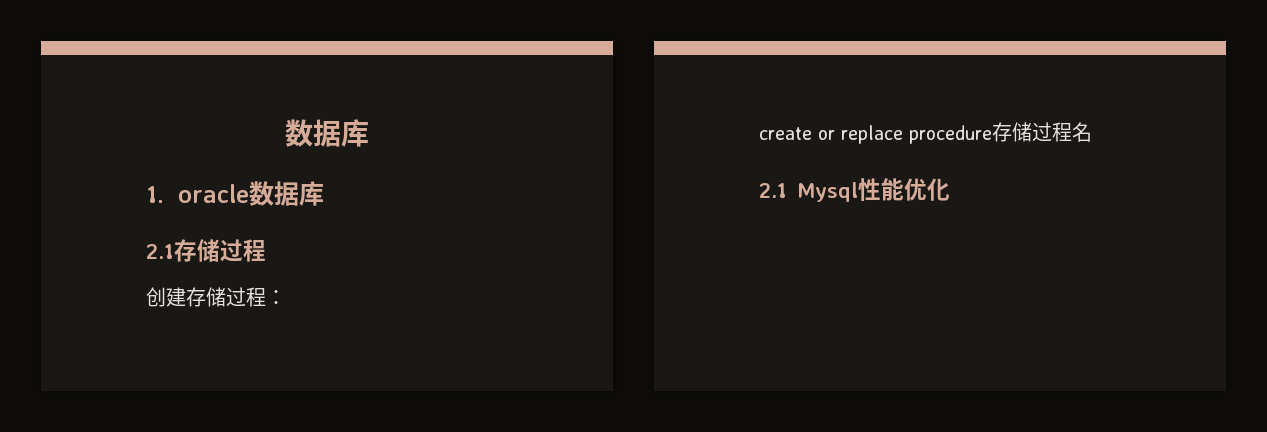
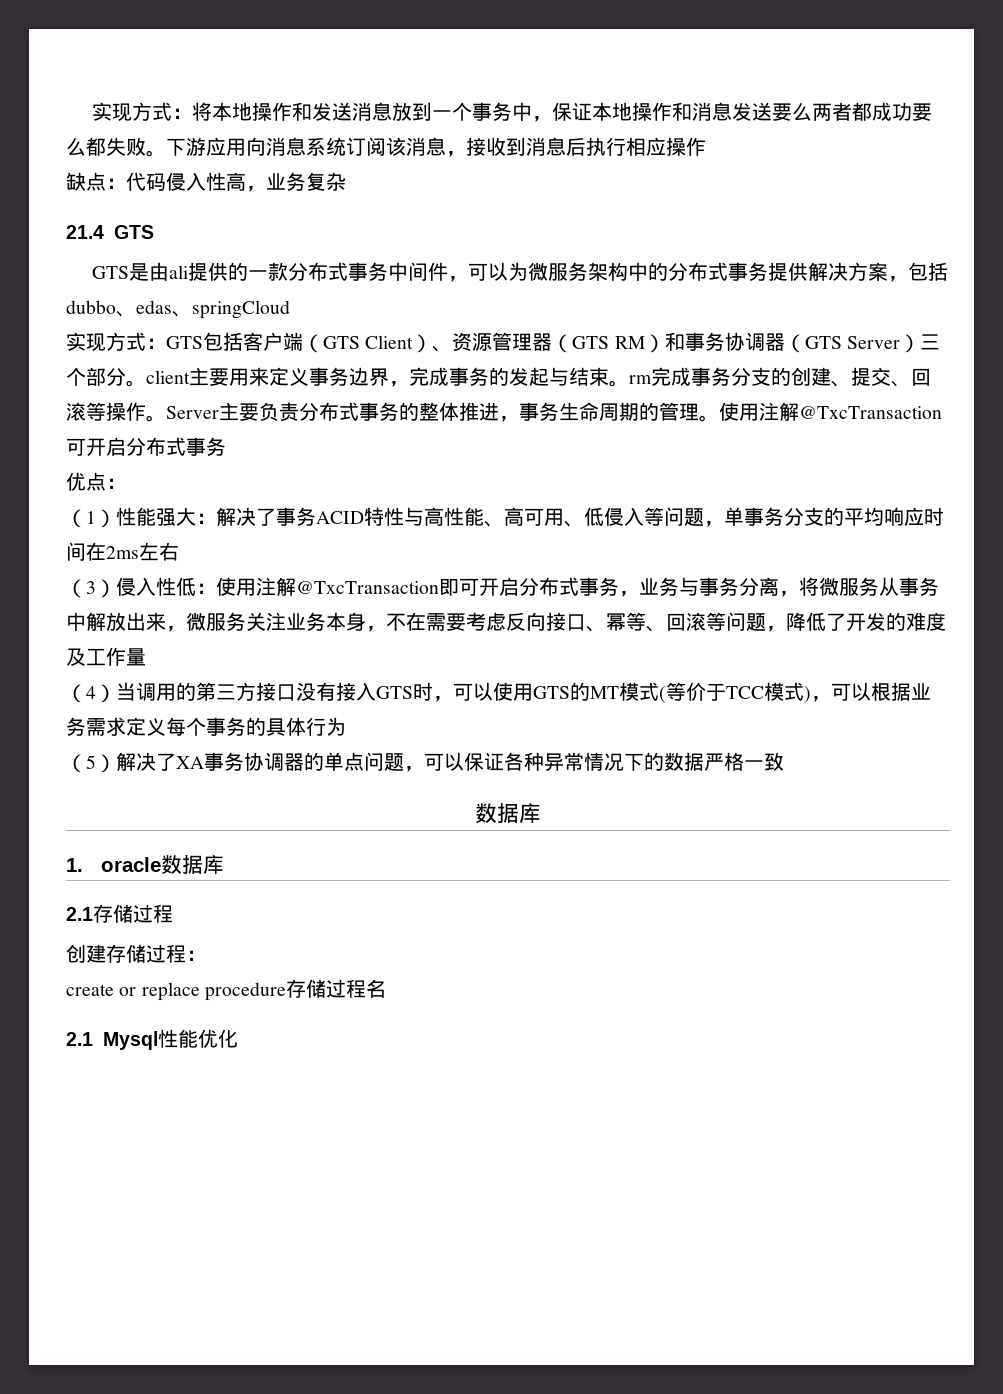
+ 实现方式：将本地操作和发送消息放到一个事务中，保证本地操作和消息发送要么两者都成功要么都失败。下游应用向消息系统订阅该消息，接收到消息后执行相应操作
+ 缺点：代码侵入性高，业务复杂
+ 21.4 GTS
+ GTS是由ali提供的一款分布式事务中间件，可以为微服务架构中的分布式事务提供解决方案，包括dubbo、edas、springCloud
+ 实现方式：GTS包括客户端（GTS Client）、资源管理器（GTS RM）和事务协调器（GTS Server）三个部分。client主要用来定义事务边界，完成事务的发起与结束。rm完成事务分支的创建、提交、回滚等操作。Server主要负责分布式事务的整体推进，事务生命周期的管理。使用注解@TxcTransaction可开启分布式事务
+ 优点：
+ （1）性能强大：解决了事务ACID特性与高性能、高可用、低侵入等问题，单事务分支的平均响应时间在2ms左右
+ （3）侵入性低：使用注解@TxcTransaction即可开启分布式事务，业务与事务分离，将微服务从事务中解放出来，微服务关注业务本身，不在需要考虑反向接口、幂等、回滚等问题，降低了开发的难度及工作量
+ （4）当调用的第三方接口没有接入GTS时，可以使用GTS的MT模式(等价于TCC模式)，可以根据业务需求定义每个事务的具体行为
+ （5）解决了XA事务协调器的单点问题，可以保证各种异常情况下的数据严格一致

